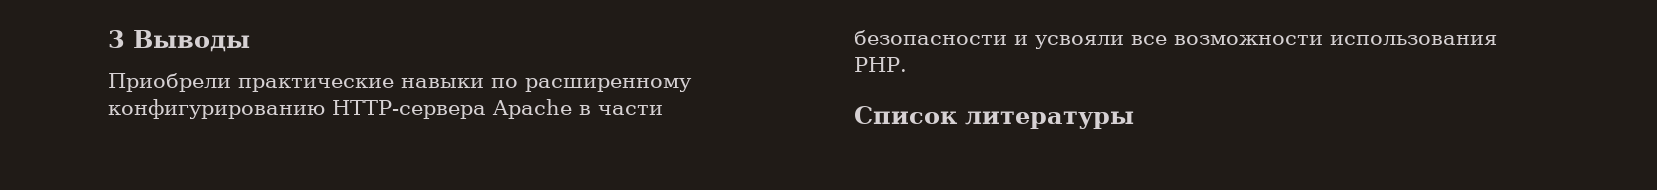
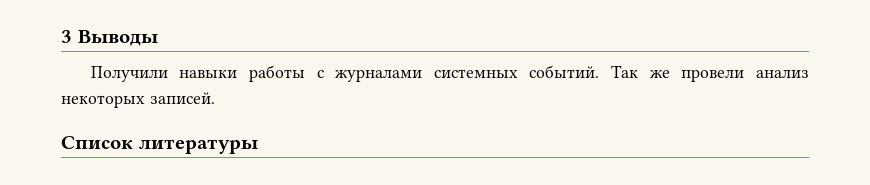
- Приобрели практические навыки по расширенному конфигурированию HTTP-сервера Apache в части безопасности и усвояли все возможности использования PHP.
+ Получили навыки работы с журналами системных событий. Так же провели анализ некоторых записей.

